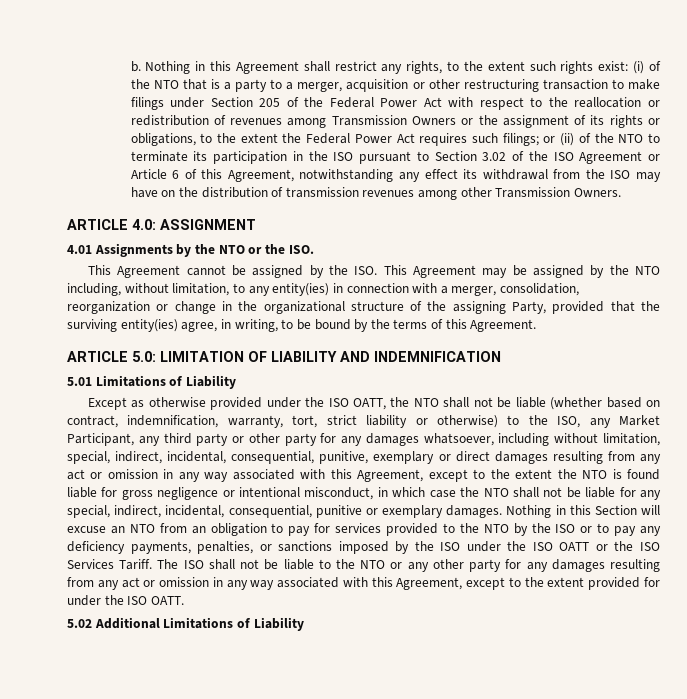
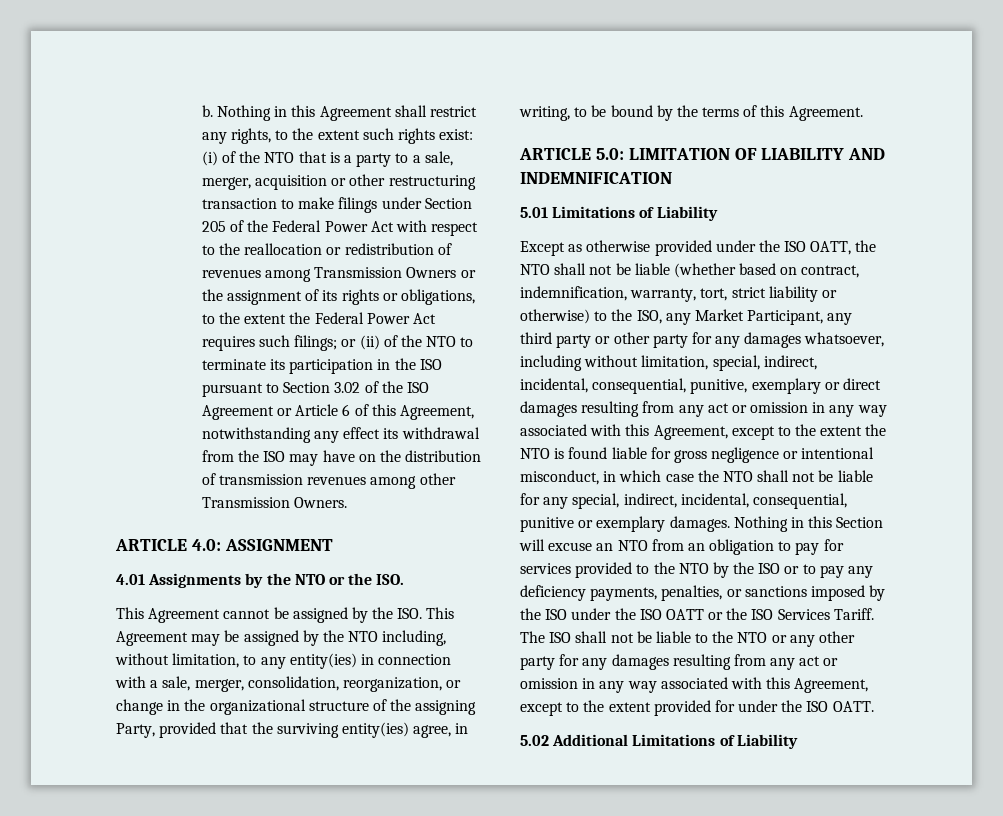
- (i) of the NTO that is a party to a merger, acquisition or other restructuring transaction to make filings under Section 205 of the Federal Power Act with respect to the reallocation or redistribution of revenues among Transmission Owners or the assignment of its rights or obligations, to the extent the Federal Power Act requires such filings;
+ (i) of the NTO that is a party to a sale, merger, acquisition or other restructuring transaction to make filings under Section 205 of the Federal Power Act with respect to the reallocation or redistribution of revenues among Transmission Owners or the assignment of its rights or obligations, to the extent the Federal Power Act requires such filings;
- This Agreement cannot be assigned by the ISO. This Agreement may be assigned by the NTO including, without limitation, to any entity(ies) in connection with a merger, consolidation, reorganization or change in the organizational structure of the assigning Party, provided that the surviving entity(ies) agree, in writing, to be bound by the terms of this Agreement.
+ This Agreement cannot be assigned by the ISO. This Agreement may be assigned by the NTO including, without limitation, to any entity(ies) in connection with a sale, merger, consolidation, reorganization, or change in the organizational structure of the assigning Party, provided that the surviving entity(ies) agree, in writing, to be bound by the terms of this Agreement.

